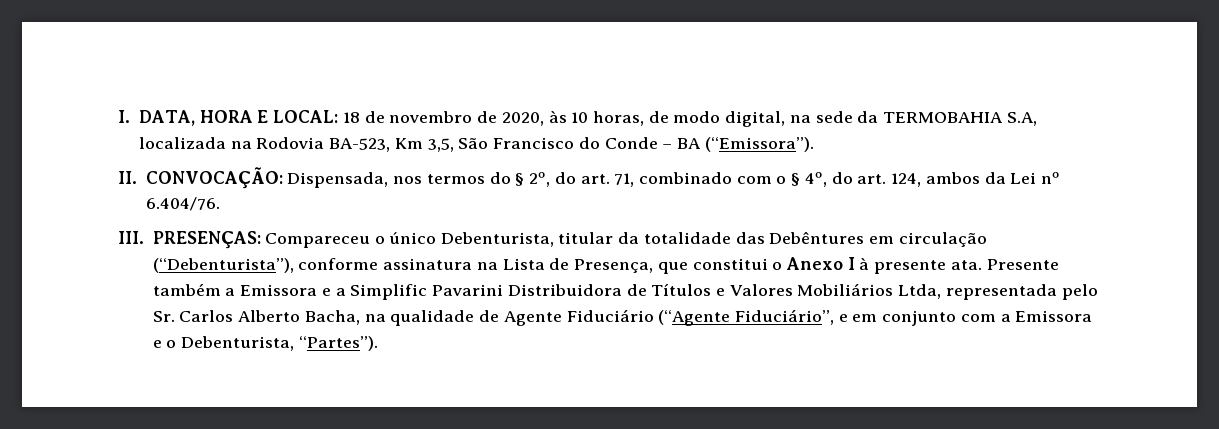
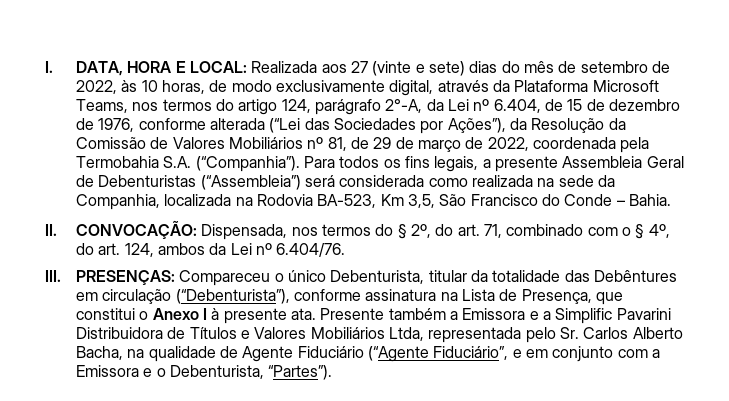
- I. DATA, HORA E LOCAL: 18 de novembro de 2020, às 10 horas, de modo digital, na sede da TERMOBAHIA S.A, localizada na Rodovia BA-523, Km 3,5, São Francisco do Conde – BA (“Emissora”).
+ I. DATA, HORA E LOCAL: Realizada aos 27 (vinte e sete) dias do mês de setembro de 2022, às 10 horas, de modo exclusivamente digital, através da Plataforma Microsoft Teams, nos termos do artigo 124, parágrafo 2°-A, da Lei nº 6.404, de 15 de dezembro de 1976, conforme alterada (“Lei das Sociedades por Ações”), da Resolução da Comissão de Valores Mobiliários nº 81, de 29 de março de 2022, coordenada pela Termobahia S.A. (“Companhia”). Para todos os fins legais, a presente Assembleia Geral de Debenturistas (“Assembleia”) será considerada como realizada na sede da Companhia, localizada na Rodovia BA-523, Km 3,5, São Francisco do Conde – Bahia.

